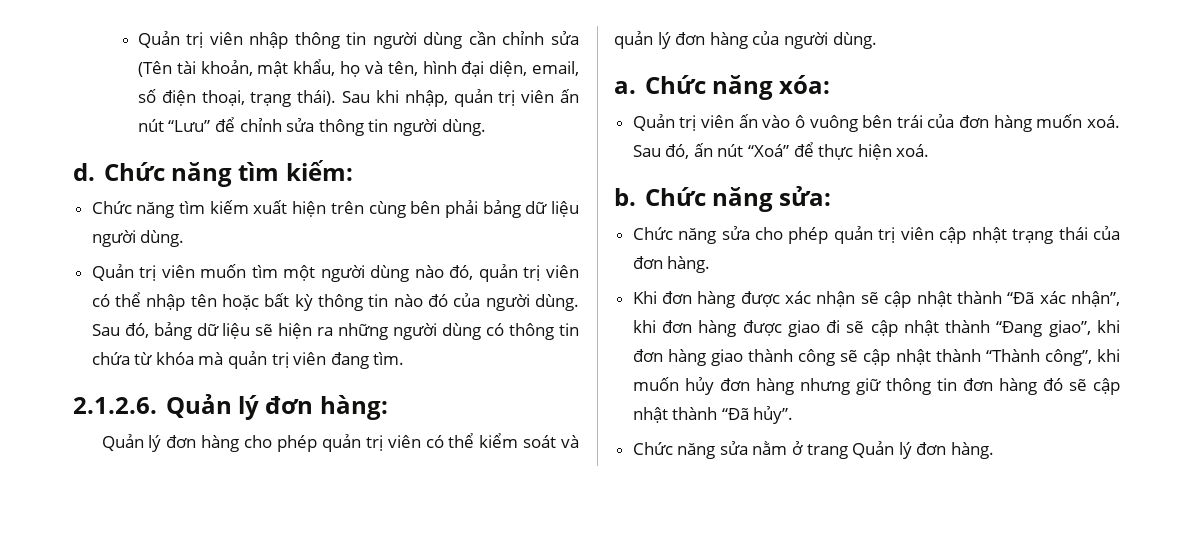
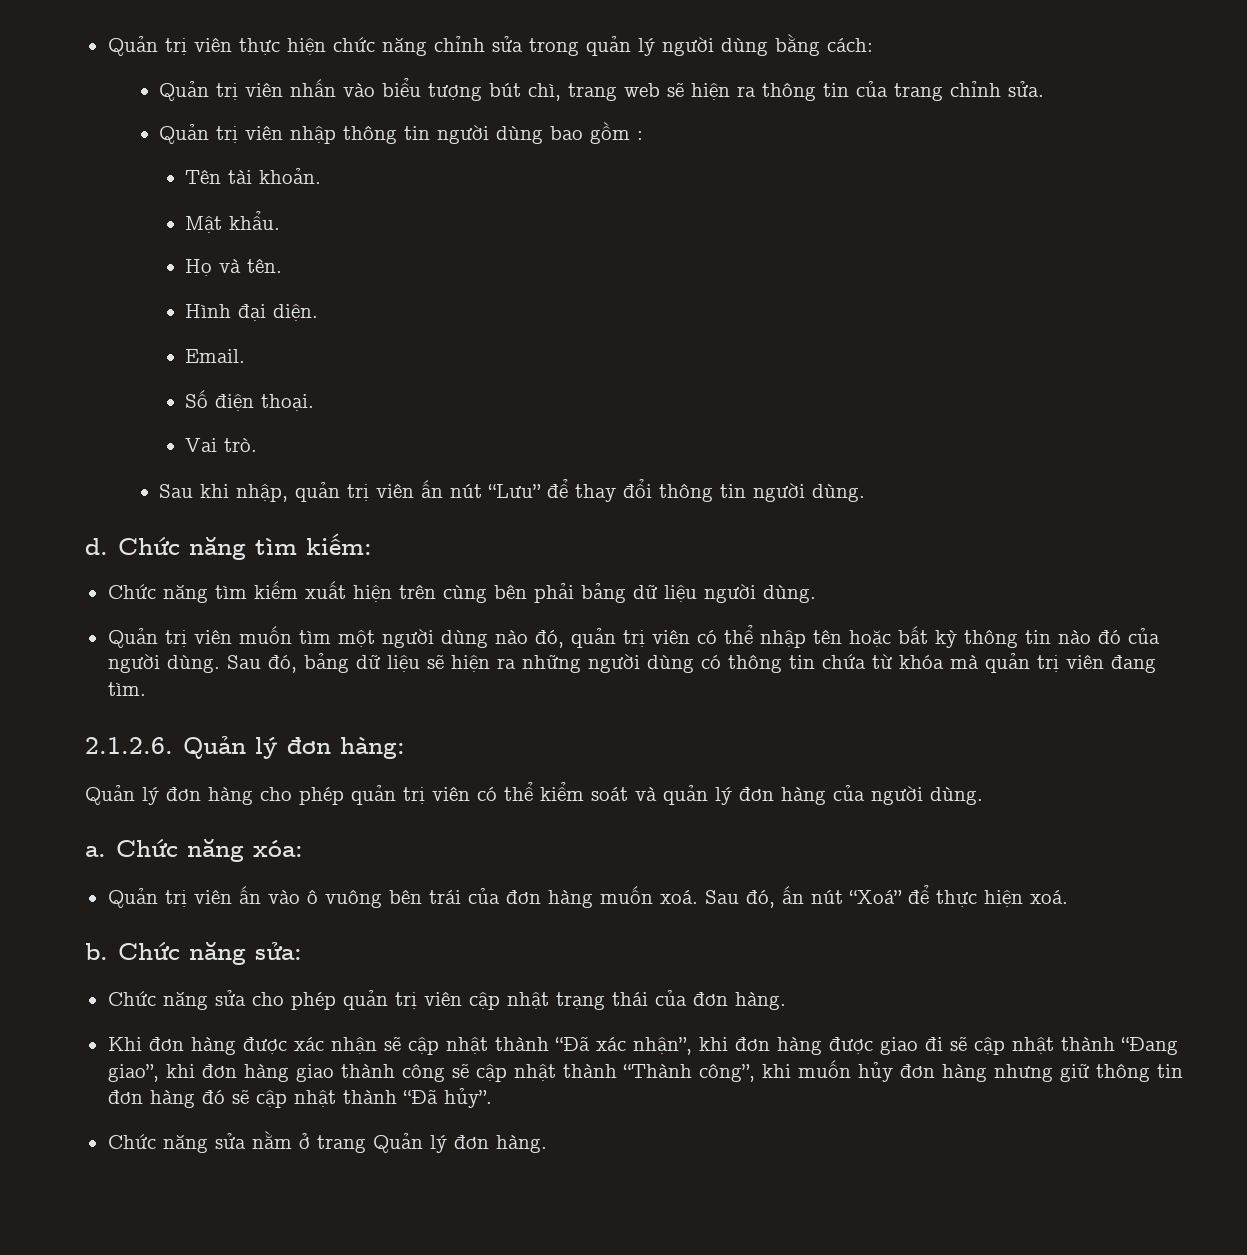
- Quản trị viên nhập thông tin người dùng cần chỉnh sửa (Tên tài khoản, mật khẩu, họ và tên, hình đại diện, email, số điện thoại, trạng thái). Sau khi nhập, quản trị viên ấn nút “Lưu” để chỉnh sửa thông tin người dùng.
+ Quản trị viên thực hiện chức năng chỉnh sửa trong quản lý người dùng bằng cách:
+ Quản trị viên nhấn vào biểu tượng bút chì, trang web sẽ hiện ra thông tin của trang chỉnh sửa.
+ Quản trị viên nhập thông tin người dùng bao gồm :
+ Tên tài khoản.
+ Mật khẩu.
+ Họ và tên.
+ Hình đại diện.
+ Email.
+ Số điện thoại.
+ Vai trò.
+ Sau khi nhập, quản trị viên ấn nút “Lưu” để thay đổi thông tin người dùng.

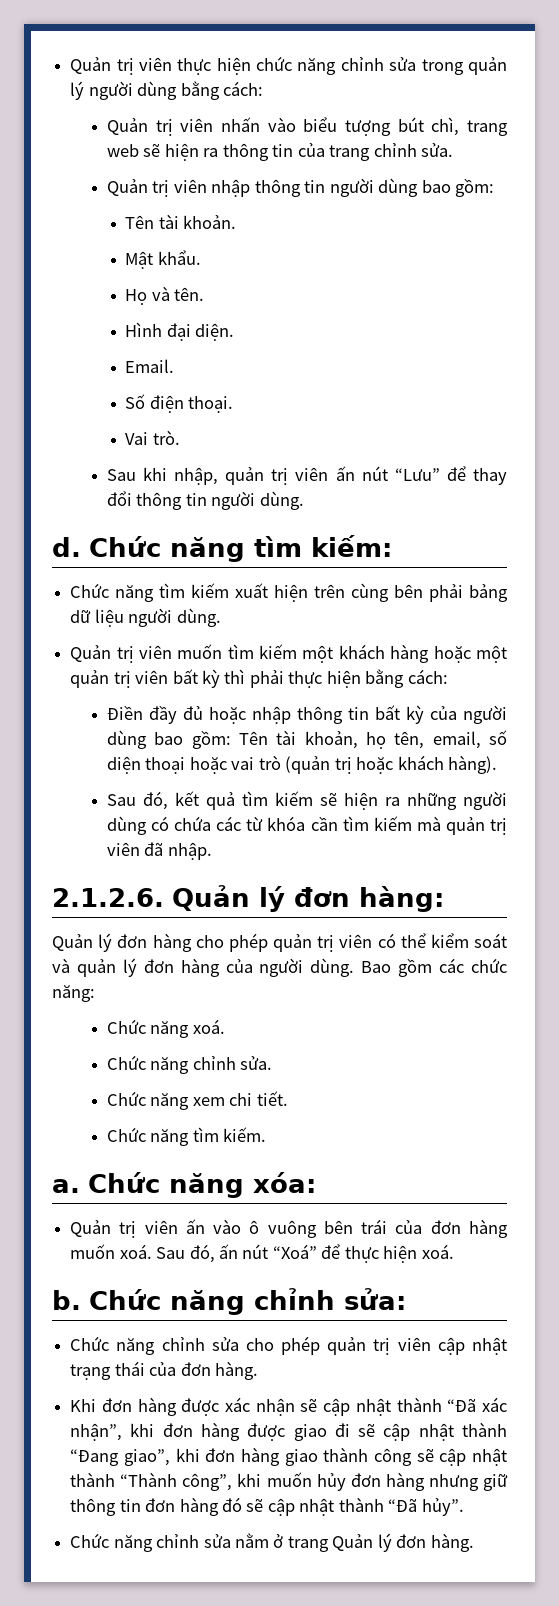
- Quản trị viên nhập thông tin người dùng bao gồm :
+ Quản trị viên nhập thông tin người dùng bao gồm:
- Quản trị viên muốn tìm một người dùng nào đó, quản trị viên có thể nhập tên hoặc bất kỳ thông tin nào đó của người dùng. Sau đó, bảng dữ liệu sẽ hiện ra những người dùng có thông tin chứa từ khóa mà quản trị viên đang tìm.
+ Quản trị viên muốn tìm kiếm một khách hàng hoặc một quản trị viên bất kỳ thì phải thực hiện bằng cách:
+ Điền đầy đủ hoặc nhập thông tin bất kỳ của người dùng bao gồm: Tên tài khoản, họ tên, email, số diện thoại hoặc vai trò (quản trị hoặc khách hàng).
+ Sau đó, kết quả tìm kiếm sẽ hiện ra những người dùng có chứa các từ khóa cần tìm kiếm mà quản trị viên đã nhập.
+ Bao gồm các chức năng:
+ Chức năng xoá.
+ Chức năng chỉnh sửa.
+ Chức năng xem chi tiết.
+ Chức năng tìm kiếm.
- Chức năng sửa:
+ Chức năng chỉnh sửa:
- Chức năng sửa cho phép quản trị viên cập nhật trạng thái của đơn hàng.
+ Chức năng chỉnh sửa cho phép quản trị viên cập nhật trạng thái của đơn hàng.
- Chức năng sửa nằm ở trang Quản lý đơn hàng.
+ Chức năng chỉnh sửa nằm ở trang Quản lý đơn hàng.

